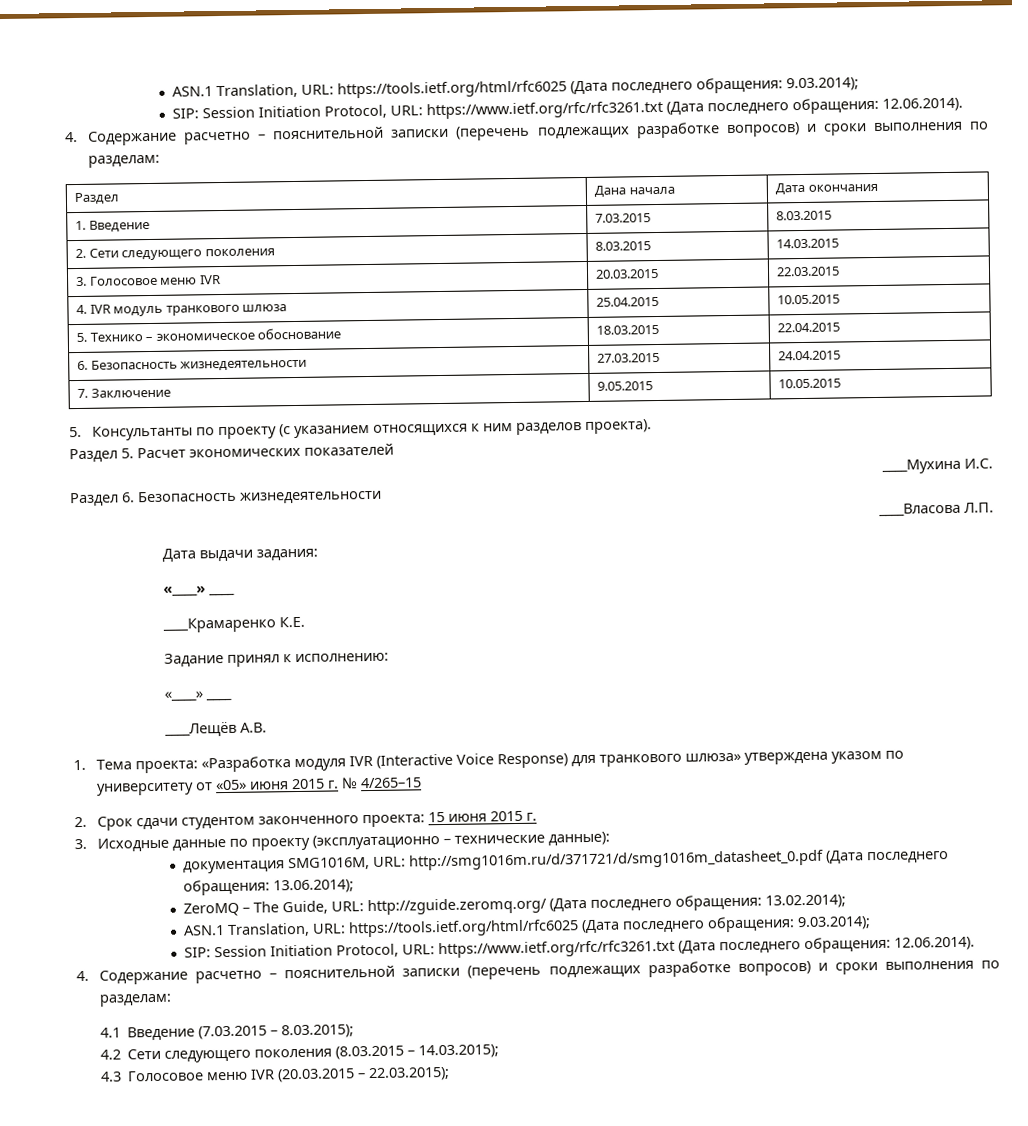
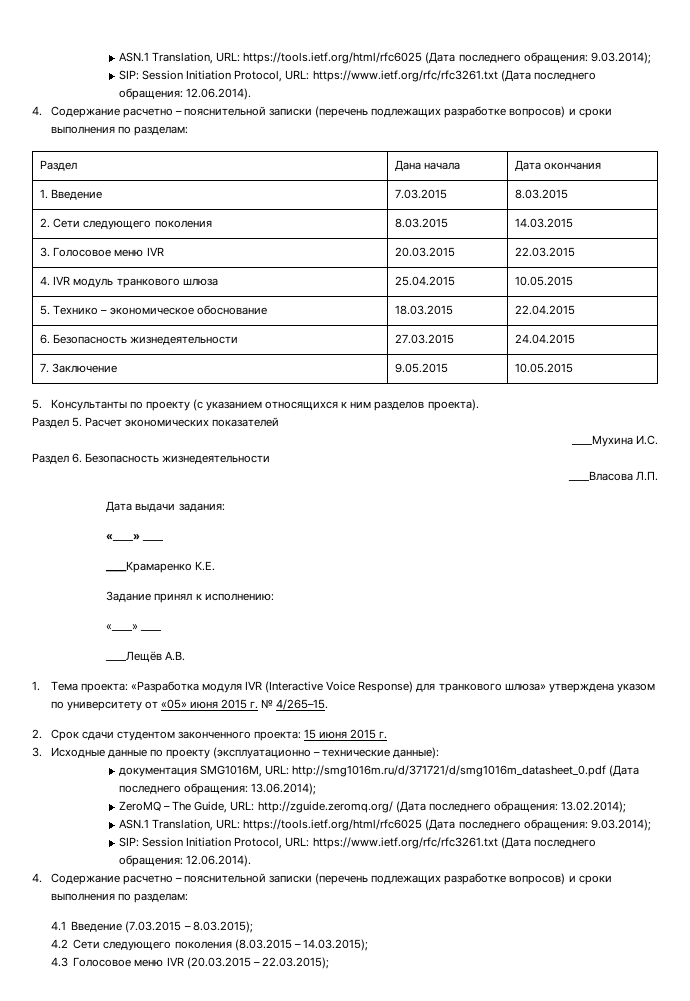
- 1. Тема проекта: «Разработка модуля IVR (Interactive Voice Response) для транкового шлюза» утверждена указом по университету от «05» июня 2015 г. № 4/265–15
+ 1. Тема проекта: «Разработка модуля IVR (Interactive Voice Response) для транкового шлюза» утверждена указом по университету от «05» июня 2015 г. № 4/265–15.

